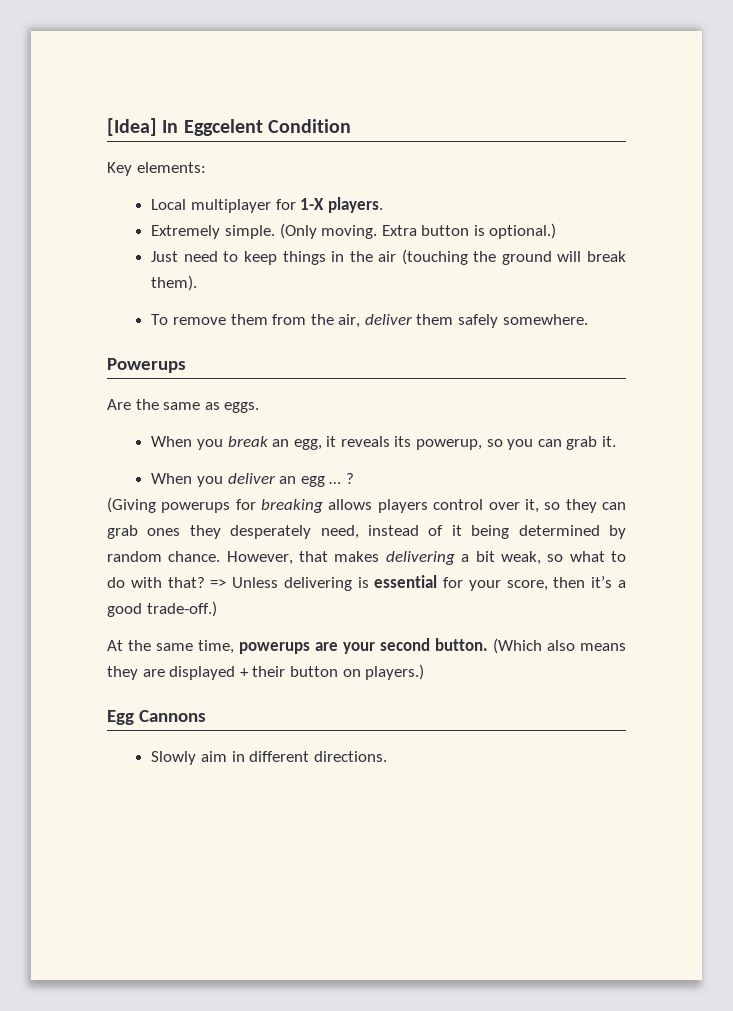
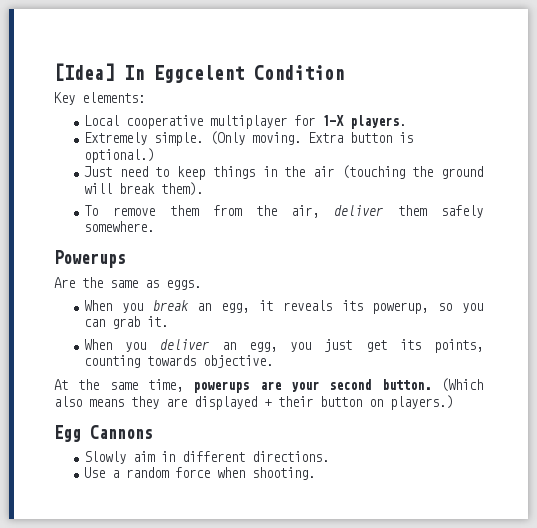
- Local multiplayer for 1-X players.
+ Local cooperative multiplayer for 1-X players.
- When you deliver an egg … ?
- (Giving powerups for breaking allows players control over it, so they can grab ones they desperately need, instead of it being determined by random chance. However, that makes delivering a bit weak, so what to do with that? => Unless delivering is essential for your score, then it’s a good trade-off.)
+ When you deliver an egg, you just get its points, counting towards objective.
+ Use a random force when shooting.

